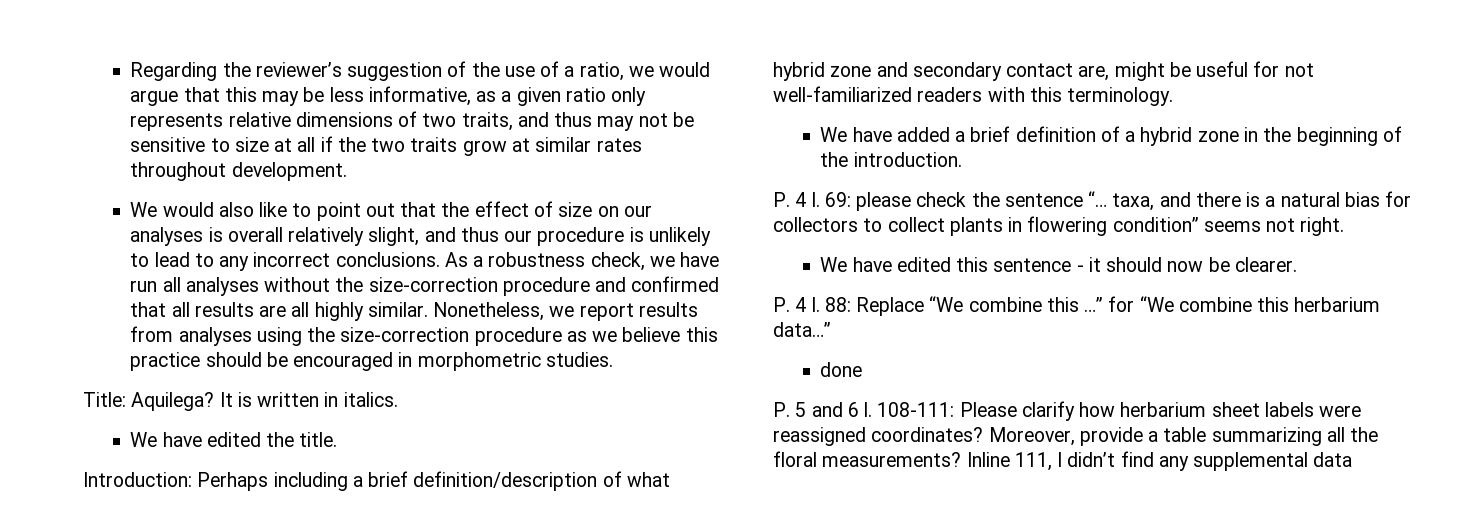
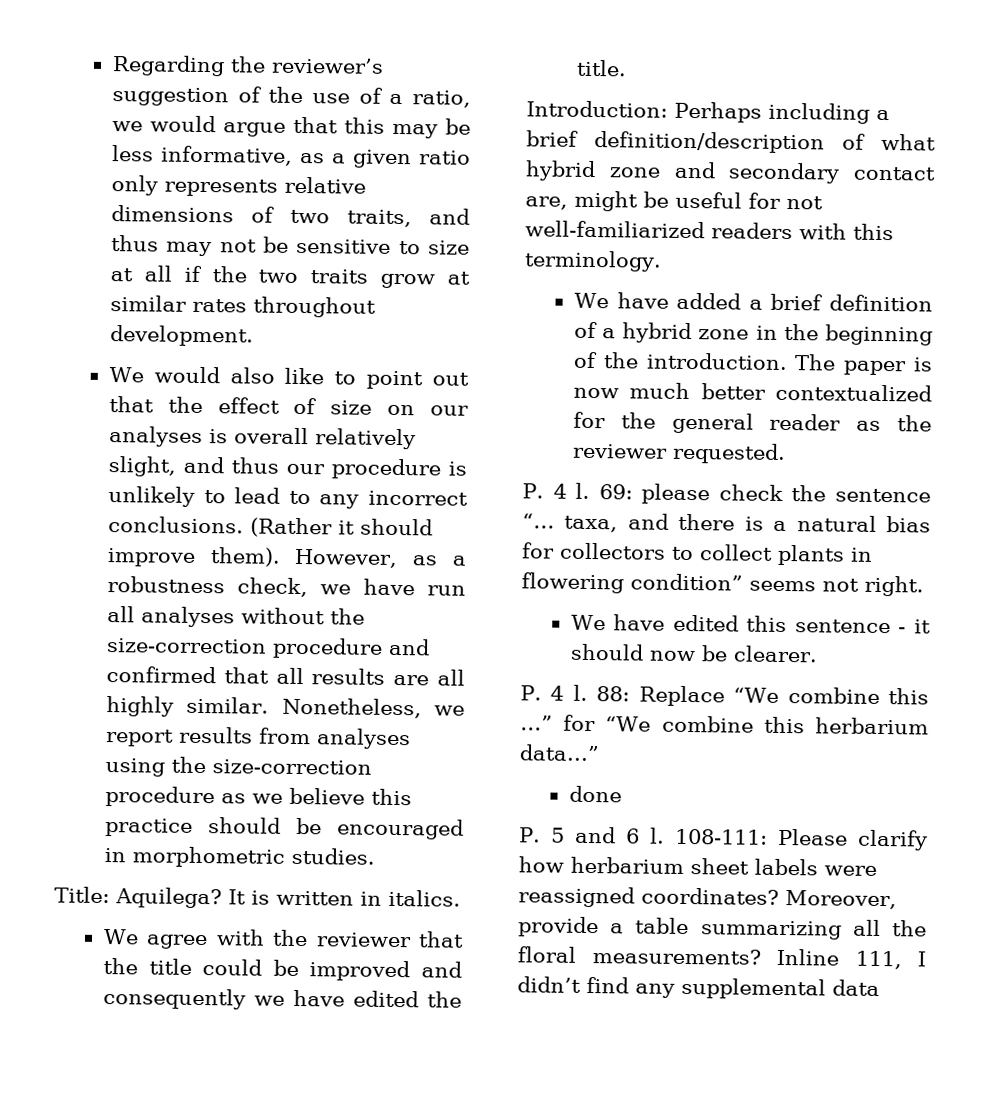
- As a robustness check, we have run all analyses without the size-correction procedure and confirmed that all results are all highly similar.
+ (Rather it should improve them). However, as a robustness check, we have run all analyses without the size-correction procedure and confirmed that all results are all highly similar.
- We have edited the title.
+ We agree with the reviewer that the title could be improved and consequently we have edited the title.
+ The paper is now much better contextualized for the general reader as the reviewer requested.

